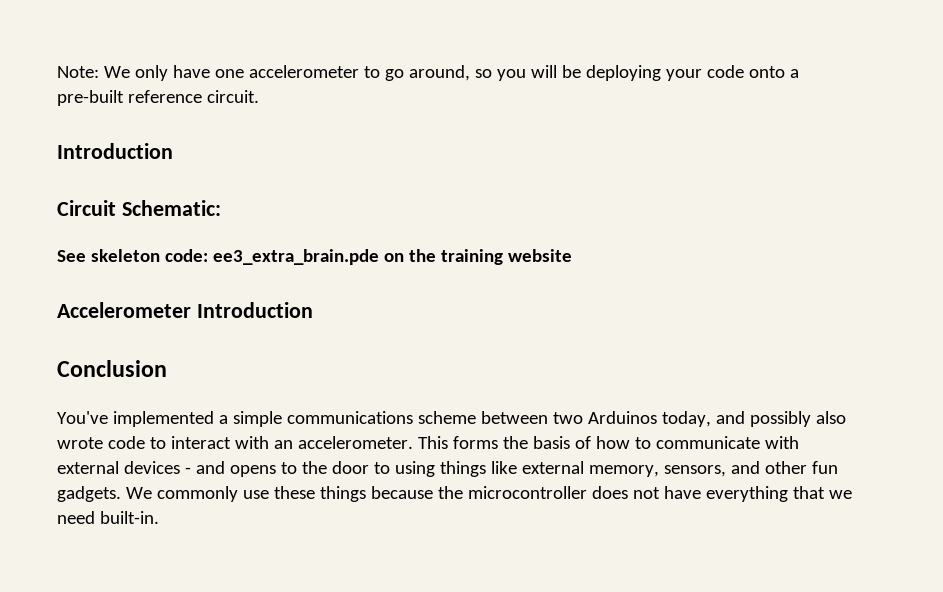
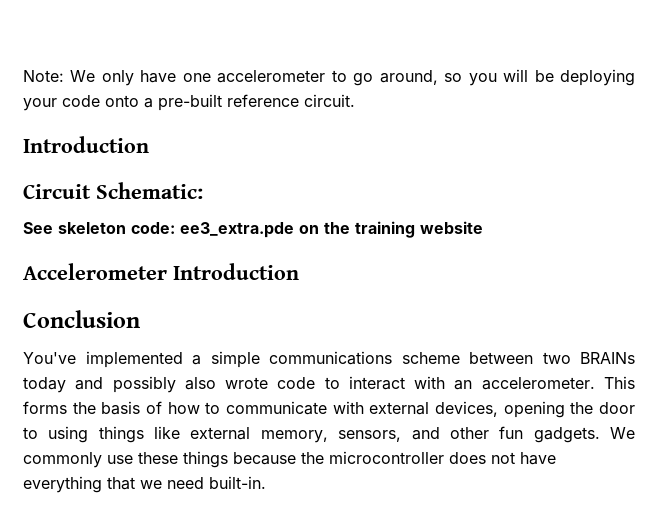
- See skeleton code: ee3_extra_brain.pde on the training website
+ See skeleton code: ee3_extra.pde on the training website
- You've implemented a simple communications scheme between two Arduinos today, and possibly also wrote code to interact with an accelerometer.
+ You've implemented a simple communications scheme between two BRAINs today and possibly also wrote code to interact with an accelerometer.
- This forms the basis of how to communicate with external devices - and opens to the door to using things like external memory, sensors, and other fun gadgets.
+ This forms the basis of how to communicate with external devices, opening the door to using things like external memory, sensors, and other fun gadgets.

